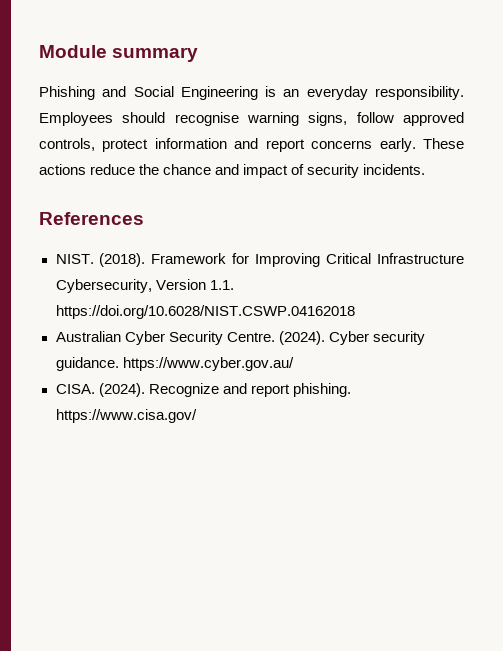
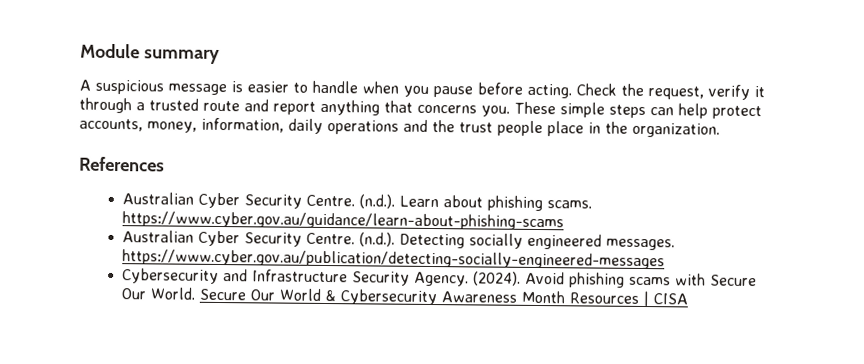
- Phishing and Social Engineering is an everyday responsibility. Employees should recognise warning signs, follow approved controls, protect information and report concerns early. These actions reduce the chance and impact of security incidents.
+ A suspicious message is easier to handle when you pause before acting. Check the request, verify it through a trusted route and report anything that concerns you. These simple steps can help protect accounts, money, information, daily operations and the trust people place in the organization.
  References
- NIST. (2018). Framework for Improving Critical Infrastructure Cybersecurity, Version 1.1. https://doi.org/10.6028/NIST.CSWP.04162018
- Australian Cyber Security Centre. (2024). Cyber security guidance. https://www.cyber.gov.au/
- CISA. (2024). Recognize and report phishing. https://www.cisa.gov/
+ Australian Cyber Security Centre. (n.d.). Learn about phishing scams. https://www.cyber.gov.au/guidance/learn-about-phishing-scams
+ Australian Cyber Security Centre. (n.d.). Detecting socially engineered messages. https://www.cyber.gov.au/publication/detecting-socially-engineered-messages
+ Cybersecurity and Infrastructure Security Agency. (2024). Avoid phishing scams with Secure Our World. Secure Our World & Cybersecurity Awareness Month Resources | CISA

